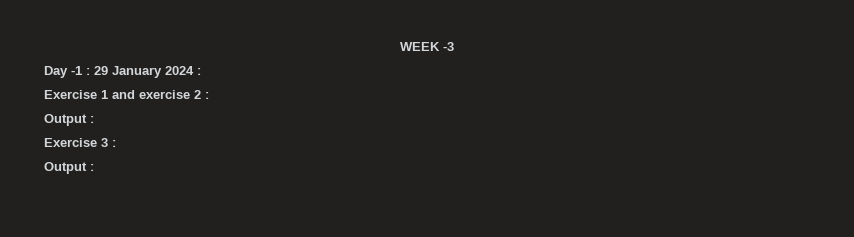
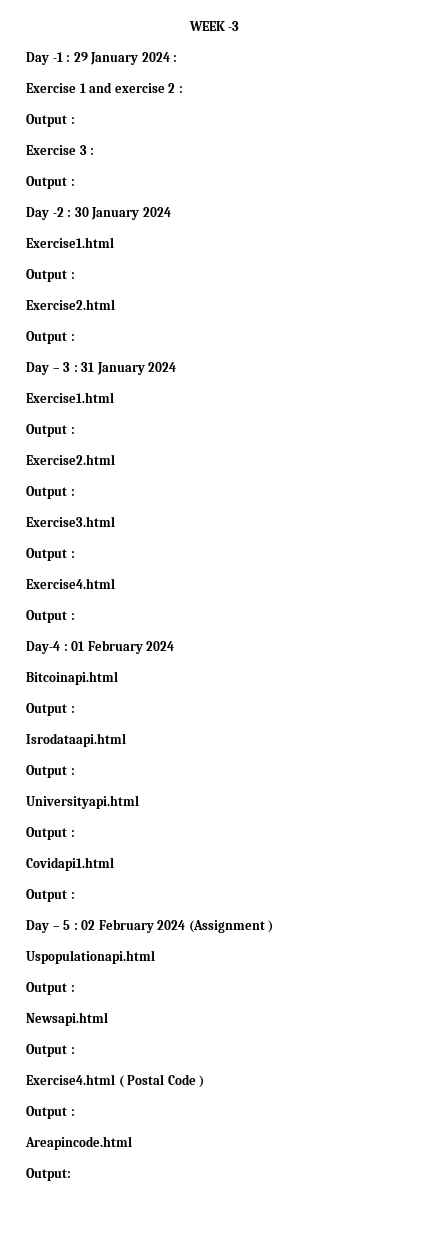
+ Day -2 : 30 January 2024
+ Exercise1.html
+ Output :
+ Exercise2.html
+ Output :
+ Day – 3 : 31 January 2024
+ Exercise1.html
+ Output :
+ Exercise2.html
+ Output :
+ Exercise3.html
+ Output :
+ Exercise4.html
+ Output :
+ Day-4 : 01 February 2024
+ Bitcoinapi.html
+ Output :
+ Isrodataapi.html
+ Output :
+ Universityapi.html
+ Output :
+ Covidapi1.html
+ Output :
+ Day – 5 : 02 February 2024 (Assignment )
+ Uspopulationapi.html
+ Output :
+ Newsapi.html
+ Output :
+ Exercise4.html ( Postal Code )
+ Output :
+ Areapincode.html
+ Output:

